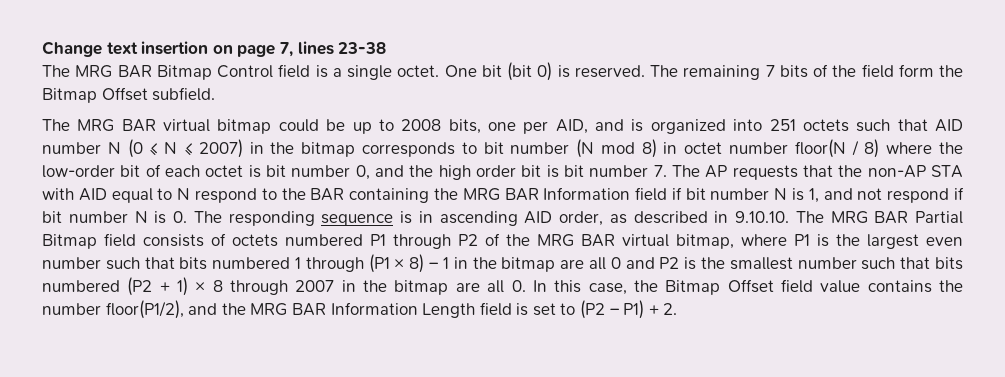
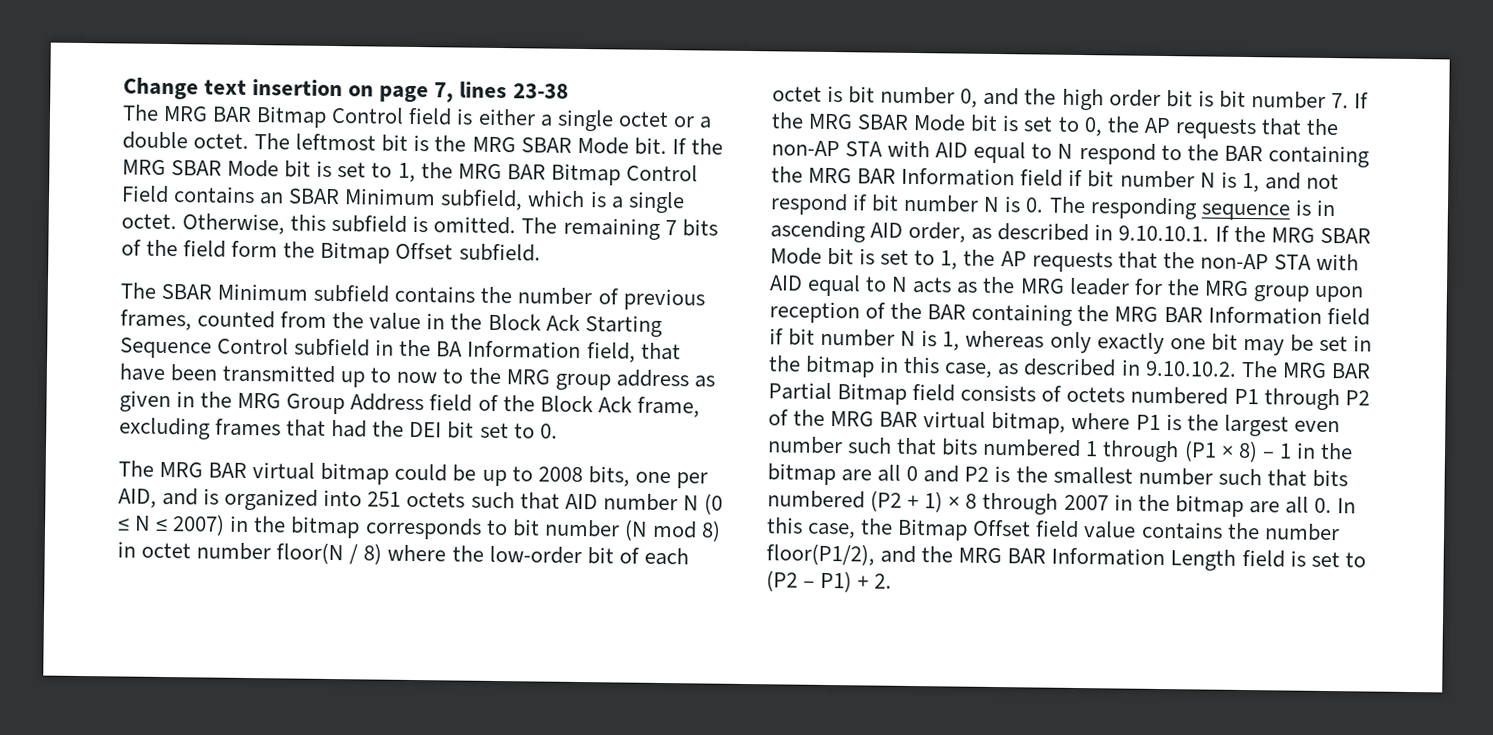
- The MRG BAR Bitmap Control field is a single octet. One bit (bit 0) is reserved.
+ The MRG BAR Bitmap Control field is either a single octet or a double octet. The leftmost bit is the MRG SBAR Mode bit. If the MRG SBAR Mode bit is set to 1, the MRG BAR Bitmap Control Field contains an SBAR Minimum subfield, which is a single octet. Otherwise, this subfield is omitted.
+ The SBAR Minimum subfield contains the number of previous frames, counted from the value in the Block Ack Starting Sequence Control subfield in the BA Information field, that have been transmitted up to now to the MRG group address as given in the MRG Group Address field of the Block Ack frame, excluding frames that had the DEI bit set to 0.
- The MRG BAR virtual bitmap could be up to 2008 bits, one per AID, and is organized into 251 octets such that AID number N (0 ≤ N ≤ 2007) in the bitmap corresponds to bit number (N mod 8) in octet number floor(N / 8) where the low-order bit of each octet is bit number 0, and the high order bit is bit number 7. The AP requests that the non-AP STA with AID equal to N respond to the BAR containing the MRG BAR Information field if bit number N is 1, and not respond if bit number N is 0. The responding sequence is in ascending AID order, as described in 9.10.10. The MRG BAR Partial Bitmap field consists of octets numbered P1 through P2 of the MRG BAR virtual bitmap, where P1 is the largest even number such that bits numbered 1 through (P1 × 8) – 1 in the bitmap are all 0 and P2 is the smallest number such that bits numbered (P2 + 1) × 8 through 2007 in the bitmap are all 0. In this case, the Bitmap Offset field value contains the number floor(P1/2), and the MRG BAR Information Length field is set to (P2 – P1) + 2.
+ The MRG BAR virtual bitmap could be up to 2008 bits, one per AID, and is organized into 251 octets such that AID number N (0 ≤ N ≤ 2007) in the bitmap corresponds to bit number (N mod 8) in octet number floor(N / 8) where the low-order bit of each octet is bit number 0, and the high order bit is bit number 7. If the MRG SBAR Mode bit is set to 0, the AP requests that the non-AP STA with AID equal to N respond to the BAR containing the MRG BAR Information field if bit number N is 1, and not respond if bit number N is 0. The responding sequence is in ascending AID order, as described in 9.10.10.1. If the MRG SBAR Mode bit is set to 1, the AP requests that the non-AP STA with AID equal to N acts as the MRG leader for the MRG group upon reception of the BAR containing the MRG BAR Information field if bit number N is 1, whereas only exactly one bit may be set in the bitmap in this case, as described in 9.10.10.2. The MRG BAR Partial Bitmap field consists of octets numbered P1 through P2 of the MRG BAR virtual bitmap, where P1 is the largest even number such that bits numbered 1 through (P1 × 8) – 1 in the bitmap are all 0 and P2 is the smallest number such that bits numbered (P2 + 1) × 8 through 2007 in the bitmap are all 0. In this case, the Bitmap Offset field value contains the number floor(P1/2), and the MRG BAR Information Length field is set to (P2 – P1) + 2.

